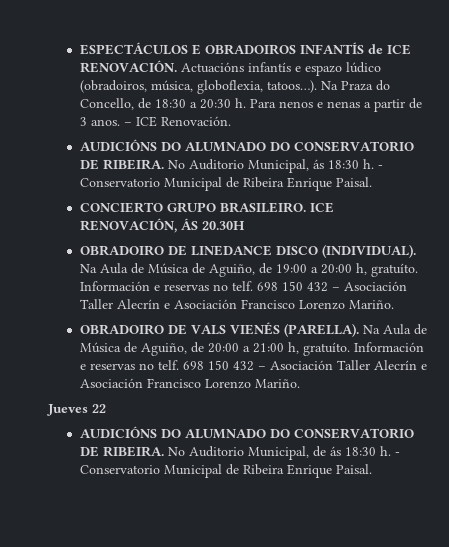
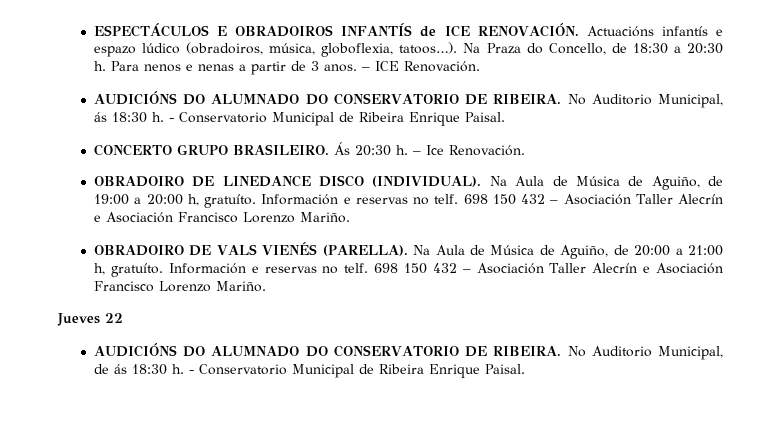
- CONCIERTO GRUPO BRASILEIRO.
+ CONCERTO GRUPO BRASILEIRO.
- ICE RENOVACIÓN, ÁS 20.30H
+ Ás 20:30 h. – Ice Renovación.

